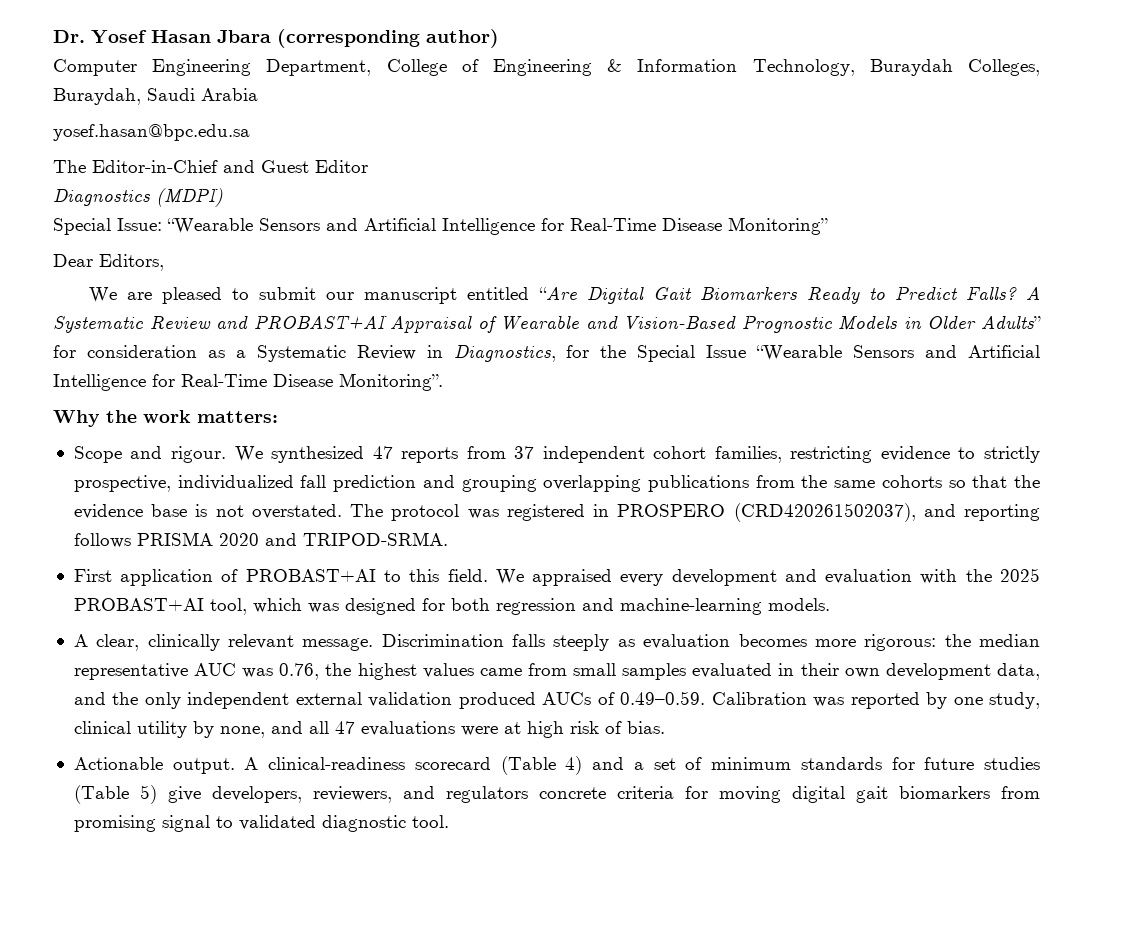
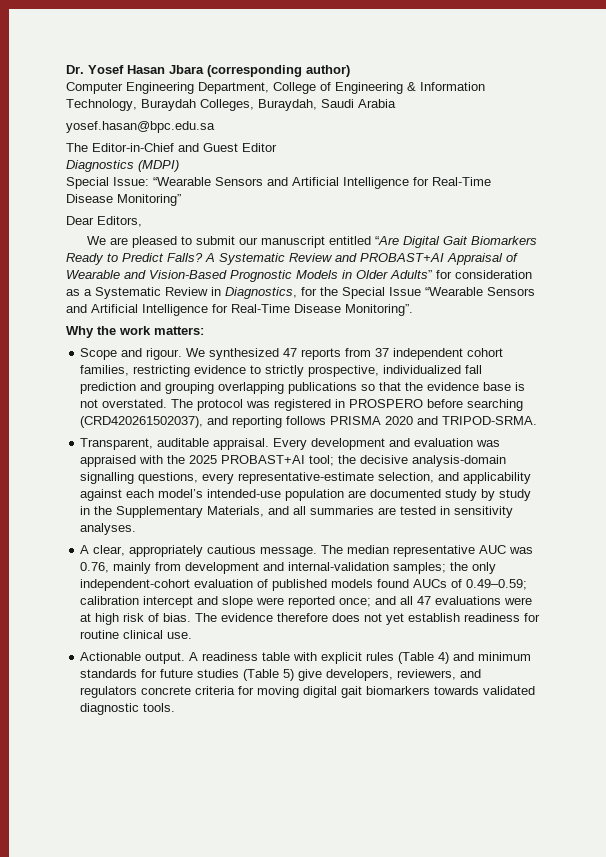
- We synthesized 47 reports from 37 independent cohort families, restricting evidence to strictly prospective, individualized fall prediction and grouping overlapping publications from the same cohorts so that the evidence base is not overstated.
+ We synthesized 47 reports from 37 independent cohort families, restricting evidence to strictly prospective, individualized fall prediction and grouping overlapping publications so that the evidence base is not overstated.
- The protocol was registered in PROSPERO (CRD420261502037), and reporting follows PRISMA 2020 and TRIPOD-SRMA.
+ The protocol was registered in PROSPERO before searching (CRD420261502037), and reporting follows PRISMA 2020 and TRIPOD-SRMA.
- First application of PROBAST+AI to this field. We appraised every development and evaluation with the 2025 PROBAST+AI tool, which was designed for both regression and machine-learning models.
- A clear, clinically relevant message. Discrimination falls steeply as evaluation becomes more rigorous: the median representative AUC was 0.76, the highest values came from small samples evaluated in their own development data, and the only independent external validation produced AUCs of 0.49–0.59. Calibration was reported by one study, clinical utility by none, and all 47 evaluations were at high risk of bias.
- Actionable output. A clinical-readiness scorecard (Table 4) and a set of minimum standards for future studies (Table 5) give developers, reviewers, and regulators concrete criteria for moving digital gait biomarkers from promising signal to validated diagnostic tool.
+ Transparent, auditable appraisal. Every development and evaluation was appraised with the 2025 PROBAST+AI tool; the decisive analysis-domain signalling questions, every representative-estimate selection, and applicability against each model’s intended-use population are documented study by study in the Supplementary Materials, and all summaries are tested in sensitivity analyses.
+ A clear, appropriately cautious message. The median representative AUC was 0.76, mainly from development and internal-validation samples; the only independent-cohort evaluation of published models found AUCs of 0.49–0.59; calibration intercept and slope were reported once; and all 47 evaluations were at high risk of bias. The evidence therefore does not yet establish readiness for routine clinical use.
+ Actionable output. A readiness table with explicit rules (Table 4) and minimum standards for future studies (Table 5) give developers, reviewers, and regulators concrete criteria for moving digital gait biomarkers towards validated diagnostic tools.

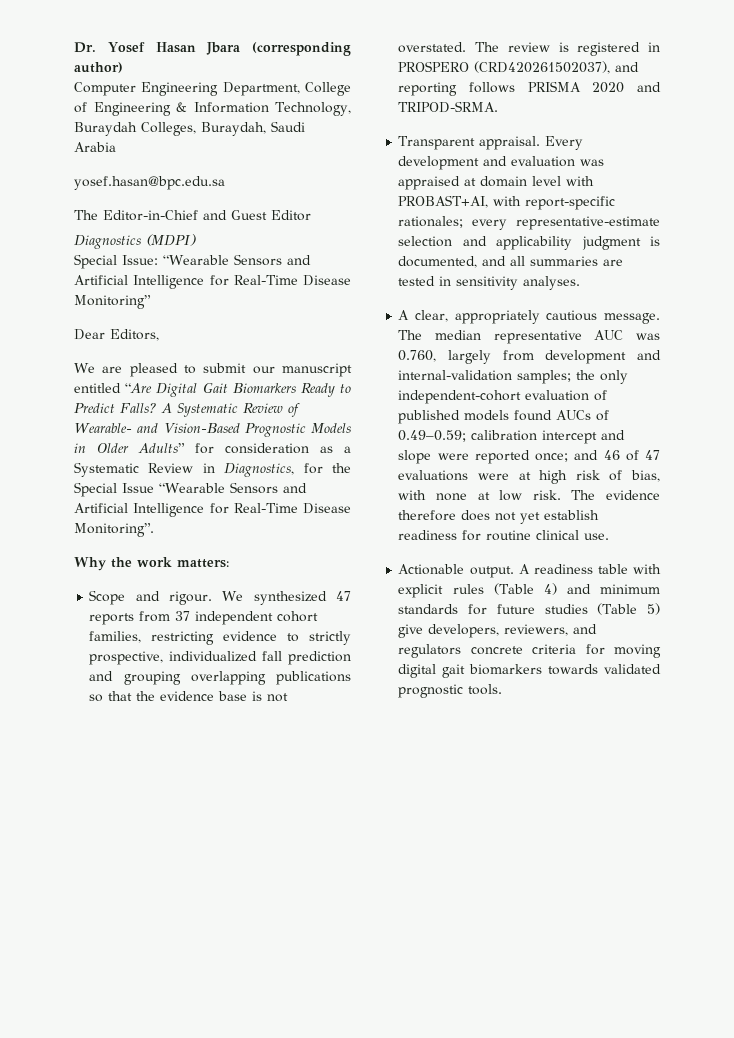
- A Systematic Review and PROBAST+AI Appraisal of Wearable and Vision-Based Prognostic Models in Older Adults” for consideration as a Systematic Review in Diagnostics, for the Special Issue “Wearable Sensors and Artificial Intelligence for Real-Time Disease Monitoring”.
+ A Systematic Review of Wearable- and Vision-Based Prognostic Models in Older Adults” for consideration as a Systematic Review in Diagnostics, for the Special Issue “Wearable Sensors and Artificial Intelligence for Real-Time Disease Monitoring”.
- The protocol was registered in PROSPERO before searching (CRD420261502037), and reporting follows PRISMA 2020 and TRIPOD-SRMA.
+ The review is registered in PROSPERO (CRD420261502037), and reporting follows PRISMA 2020 and TRIPOD-SRMA.
- Transparent, auditable appraisal.
+ Transparent appraisal.
- Every development and evaluation was appraised with the 2025 PROBAST+AI tool; the decisive analysis-domain signalling questions, every representative-estimate selection, and applicability against each model’s intended-use population are documented study by study in the Supplementary Materials, and all summaries are tested in sensitivity analyses.
+ Every development and evaluation was appraised at domain level with PROBAST+AI, with report-specific rationales; every representative-estimate selection and applicability judgment is documented, and all summaries are tested in sensitivity analyses.
- The median representative AUC was 0.76, mainly from development and internal-validation samples; the only independent-cohort evaluation of published models found AUCs of 0.49–0.59; calibration intercept and slope were reported once; and all 47 evaluations were at high risk of bias.
+ The median representative AUC was 0.760, largely from development and internal-validation samples; the only independent-cohort evaluation of published models found AUCs of 0.49–0.59; calibration intercept and slope were reported once; and 46 of 47 evaluations were at high risk of bias, with none at low risk.
- A readiness table with explicit rules (Table 4) and minimum standards for future studies (Table 5) give developers, reviewers, and regulators concrete criteria for moving digital gait biomarkers towards validated diagnostic tools.
+ A readiness table with explicit rules (Table 4) and minimum standards for future studies (Table 5) give developers, reviewers, and regulators concrete criteria for moving digital gait biomarkers towards validated prognostic tools.

